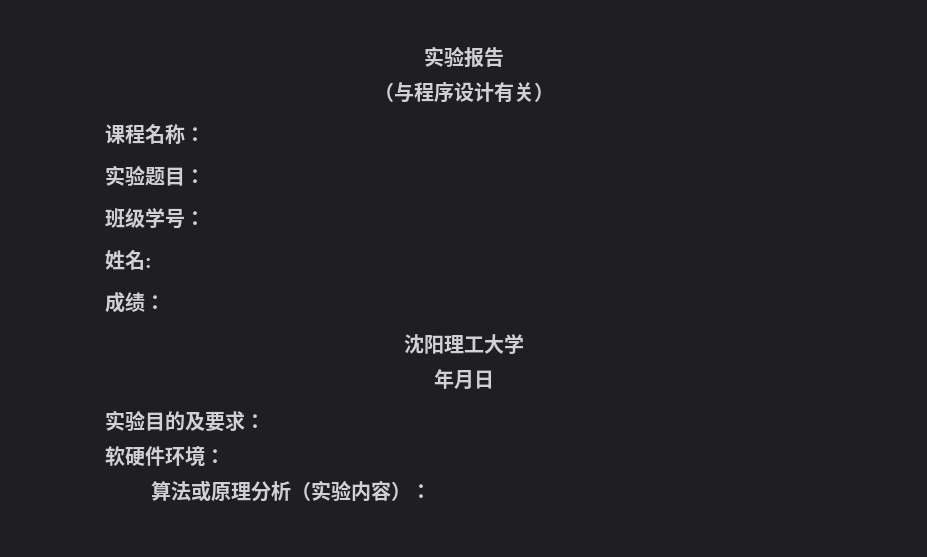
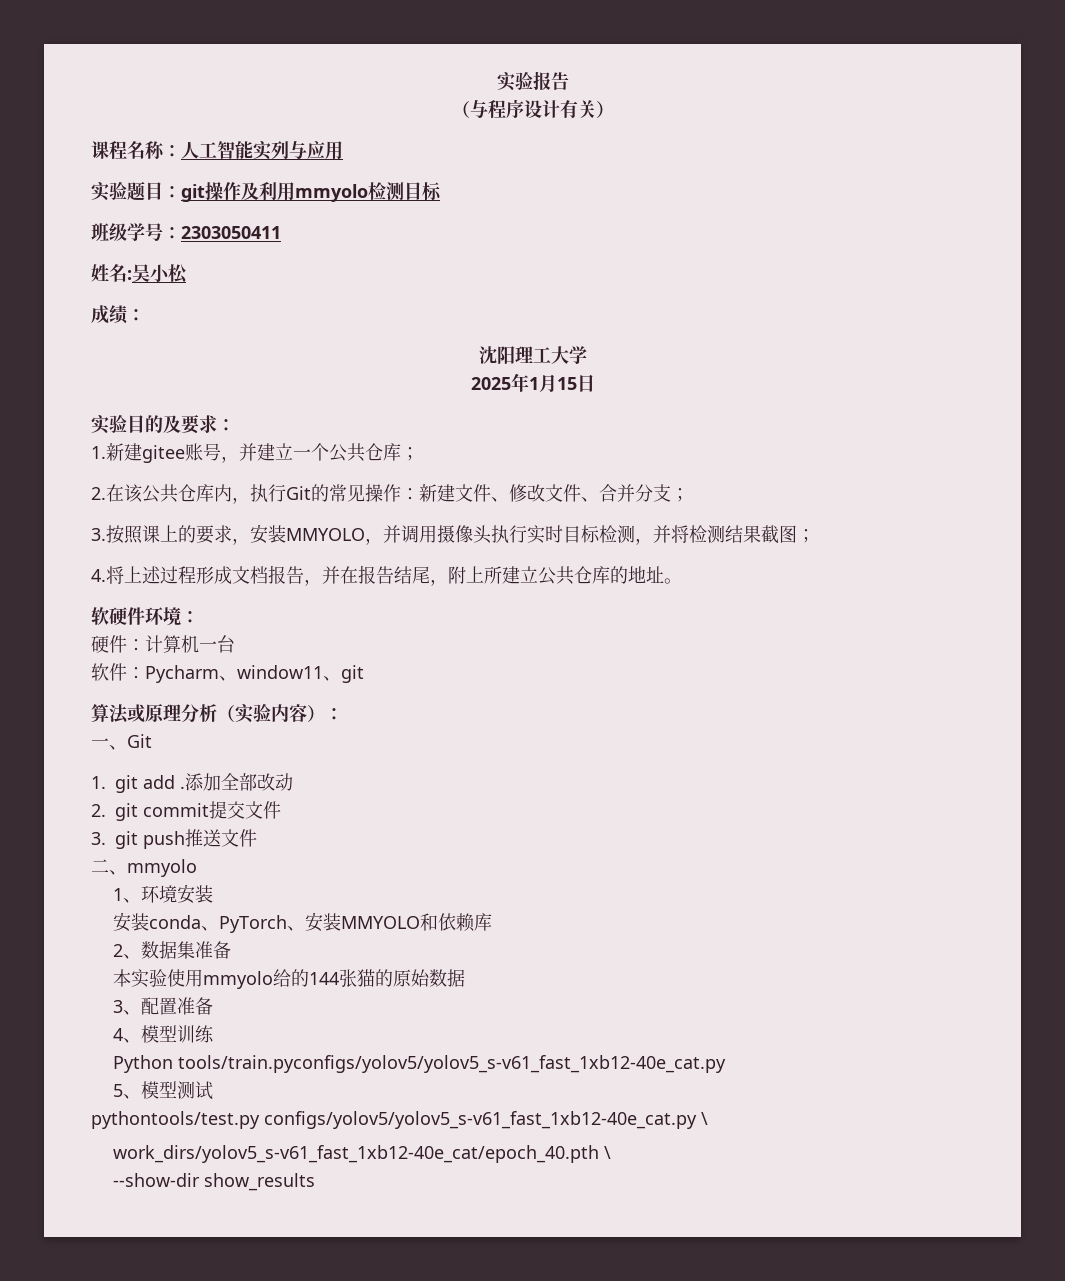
- 课程名称：
- 实验题目：
+ 课程名称：人工智能实列与应用
+ 实验题目：git操作及利用mmyolo检测目标
- 班级学号：
+ 班级学号：2303050411
- 姓名:
+ 姓名:吴小松
- 年月日
+ 2025年1月15日
+ 1.新建gitee账号，并建立一个公共仓库；
+ 2.在该公共仓库内，执行Git的常见操作：新建文件、修改文件、合并分支；
+ 3.按照课上的要求，安装MMYOLO，并调用摄像头执行实时目标检测，并将检测结果截图；
+ 4.将上述过程形成文档报告，并在报告结尾，附上所建立公共仓库的地址。
  软硬件环境：
+ 硬件：计算机一台
+ 软件：Pycharm、window11、git
+ 一、Git
+ 1. git add .添加全部改动
+ 2. git commit提交文件
+ 3. git push推送文件
+ 二、mmyolo
+ 1、环境安装
+ 安装conda、PyTorch、安装MMYOLO和依赖库
+ 2、数据集准备
+ 本实验使用mmyolo给的144张猫的原始数据
+ 3、配置准备
+ 4、模型训练
+ Python tools/train.pyconfigs/yolov5/yolov5_s-v61_fast_1xb12-40e_cat.py
+ 5、模型测试
+ pythontools/test.py configs/yolov5/yolov5_s-v61_fast_1xb12-40e_cat.py \
+ work_dirs/yolov5_s-v61_fast_1xb12-40e_cat/epoch_40.pth \
+ --show-dir show_results

